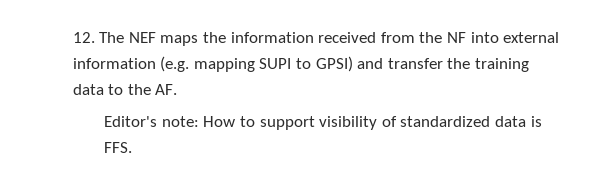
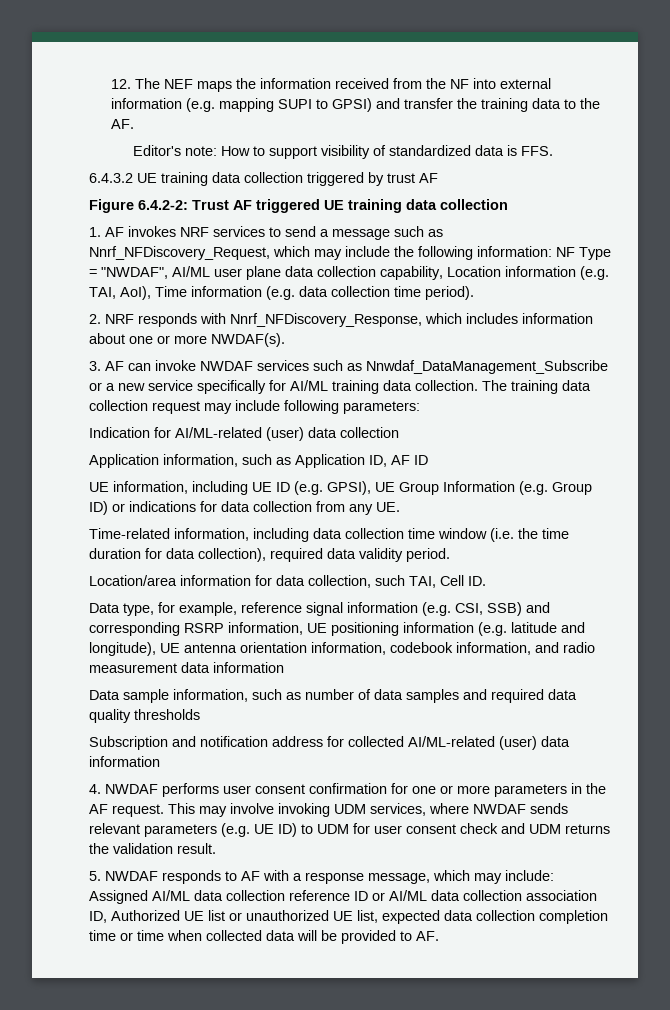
+ 6.4.3.2 UE training data collection triggered by trust AF
+ Figure 6.4.2-2: Trust AF triggered UE training data collection
+ 1. AF invokes NRF services to send a message such as Nnrf_NFDiscovery_Request, which may include the following information: NF Type = "NWDAF", AI/ML user plane data collection capability, Location information (e.g. TAI, AoI), Time information (e.g. data collection time period).
+ 2. NRF responds with Nnrf_NFDiscovery_Response, which includes information about one or more NWDAF(s).
+ 3. AF can invoke NWDAF services such as Nnwdaf_DataManagement_Subscribe or a new service specifically for AI/ML training data collection. The training data collection request may include following parameters:
+ Indication for AI/ML-related (user) data collection
+ Application information, such as Application ID, AF ID
+ UE information, including UE ID (e.g. GPSI), UE Group Information (e.g. Group ID) or indications for data collection from any UE.
+ Time-related information, including data collection time window (i.e. the time duration for data collection), required data validity period.
+ Location/area information for data collection, such TAI, Cell ID.
+ Data type, for example, reference signal information (e.g. CSI, SSB) and corresponding RSRP information, UE positioning information (e.g. latitude and longitude), UE antenna orientation information, codebook information, and radio measurement data information
+ Data sample information, such as number of data samples and required data quality thresholds
+ Subscription and notification address for collected AI/ML-related (user) data information
+ 4. NWDAF performs user consent confirmation for one or more parameters in the AF request. This may involve invoking UDM services, where NWDAF sends relevant parameters (e.g. UE ID) to UDM for user consent check and UDM returns the validation result.
+ 5. NWDAF responds to AF with a response message, which may include: Assigned AI/ML data collection reference ID or AI/ML data collection association ID, Authorized UE list or unauthorized UE list, expected data collection completion time or time when collected data will be provided to AF.

